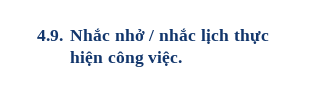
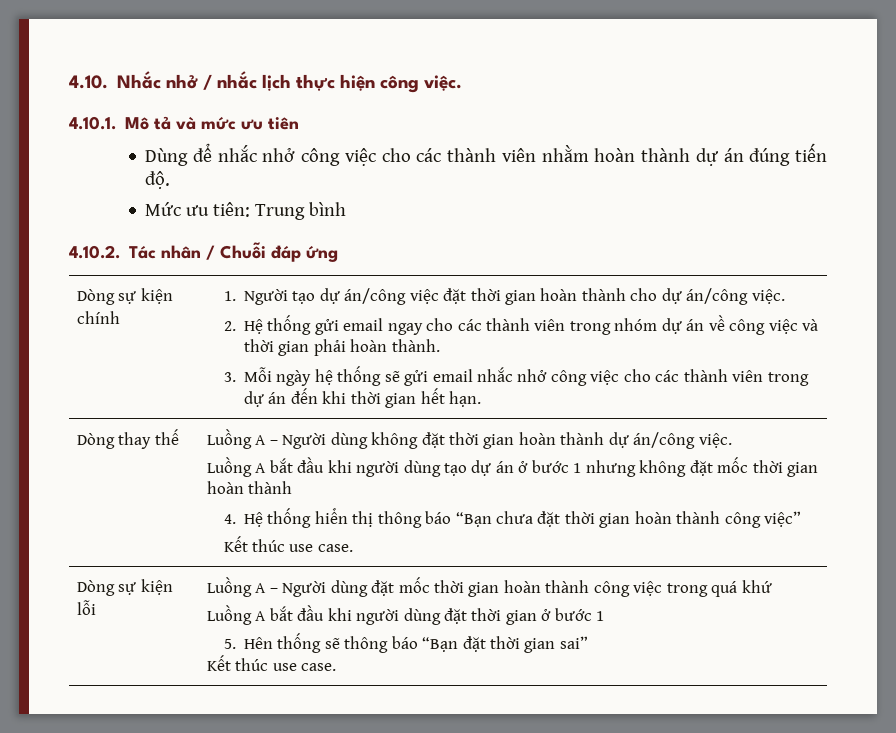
- 4.9. Nhắc nhở / nhắc lịch thực hiện công việc.
+ 4.10. Nhắc nhở / nhắc lịch thực hiện công việc.
+ 4.10.1. Mô tả và mức ưu tiên
+ Dùng để nhắc nhở công việc cho các thành viên nhằm hoàn thành dự án đúng tiến độ.
+ Mức ưu tiên: Trung bình
+ 4.10.2. Tác nhân / Chuỗi đáp ứng
+ Dòng sự kiện chính | 1. Người tạo dự án/công việc đặt thời gian hoàn thành cho dự án/công việc.
+ 2. Hệ thống gửi email ngay cho các thành viên trong nhóm dự án về công việc và thời gian phải hoàn thành.
+ 3. Mỗi ngày hệ thống sẽ gửi email nhắc nhở công việc cho các thành viên trong dự án đến khi thời gian hết hạn.
+ Dòng thay thế | Luồng A – Người dùng không đặt thời gian hoàn thành dự án/công việc.
+ Luồng A bắt đầu khi người dùng tạo dự án ở bước 1 nhưng không đặt mốc thời gian hoàn thành
+ 4. Hệ thống hiển thị thông báo “Bạn chưa đặt thời gian hoàn thành công việc”
+ Kết thúc use case.
+ Dòng sự kiện lỗi | Luồng A – Người dùng đặt mốc thời gian hoàn thành công việc trong quá khứ
+ Luồng A bắt đầu khi người dùng đặt thời gian ở bước 1
+ 5. Hên thống sẽ thông báo “Bạn đặt thời gian sai”
+ Kết thúc use case.

